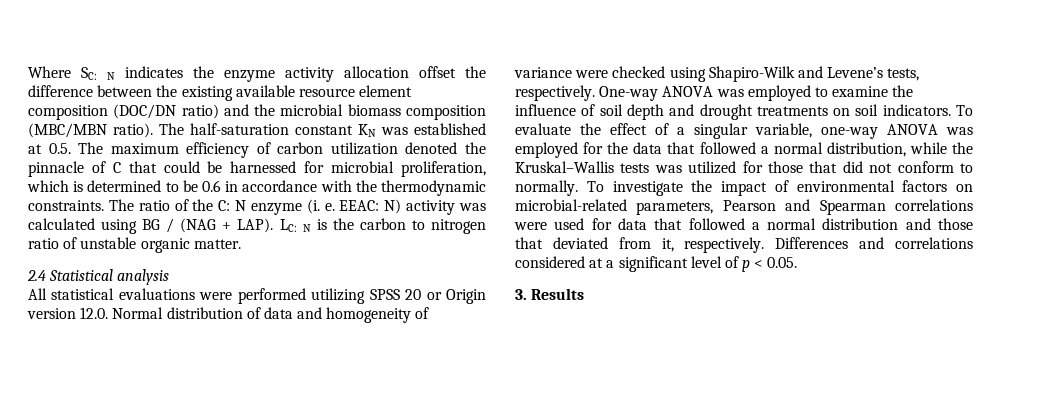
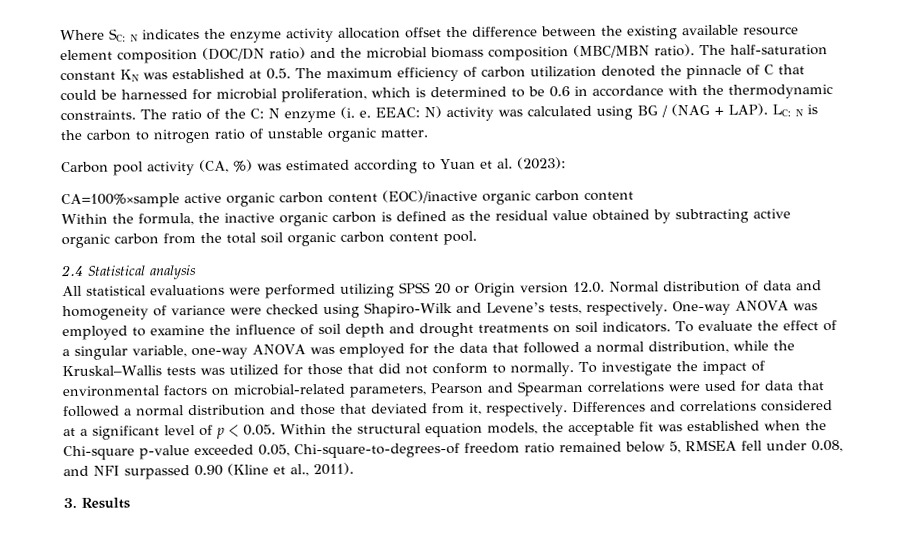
+ Carbon pool activity (CA, %) was estimated according to Yuan et al. (2023):
+ CA=100%×sample active organic carbon content (EOC)/inactive organic carbon content
+ Within the formula, the inactive organic carbon is defined as the residual value obtained by subtracting active organic carbon from the total soil organic carbon content pool.
- Differences and correlations considered at a significant level of p < 0.05.
+ Differences and correlations considered at a significant level of p < 0.05. Within the structural equation models, the acceptable fit was established when the Chi-square p-value exceeded 0.05, Chi-square-to-degrees-of freedom ratio remained below 5, RMSEA fell under 0.08, and NFI surpassed 0.90 (Kline et al., 2011).

